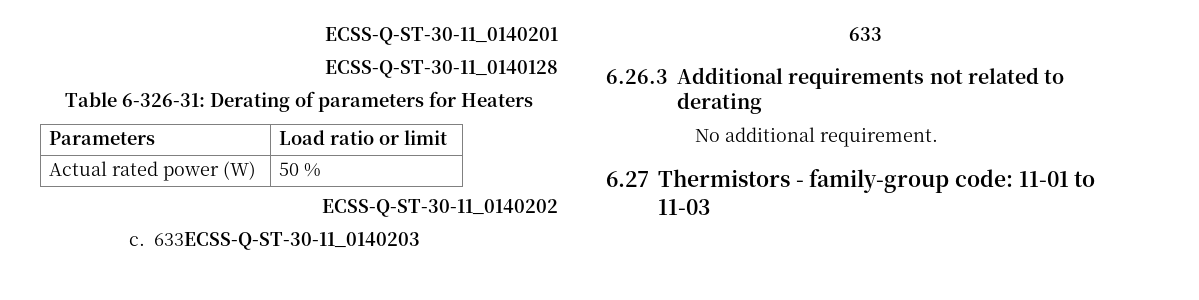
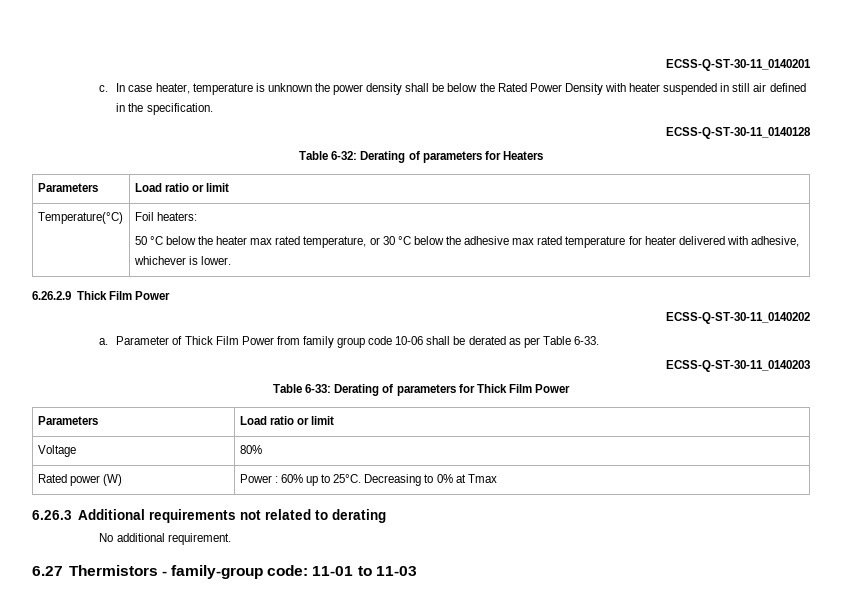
+ c. In case heater, temperature is unknown the power density shall be below the Rated Power Density with heater suspended in still air defined in the specification.
- Table 6-326-31: Derating of parameters for Heaters
+ Table 6-32: Derating of parameters for Heaters
- Actual rated power (W) | 50 %
+ Temperature(°C) | Foil heaters:
+ 50 °C below the heater max rated temperature, or 30 °C below the adhesive max rated temperature for heater delivered with adhesive, whichever is lower.
+ 6.26.2.9 Thick Film Power
  ECSS-Q-ST-30-11_0140202
- c. 633ECSS-Q-ST-30-11_0140203
- 633
+ a. Parameter of Thick Film Power from family group code 10-06 shall be derated as per Table 6-33.
+ ECSS-Q-ST-30-11_0140203
+ Table 6-33: Derating of parameters for Thick Film Power
+ Parameters | Load ratio or limit
+ Voltage | 80%
+ Rated power (W) | Power : 60% up to 25°C. Decreasing to 0% at Tmax

